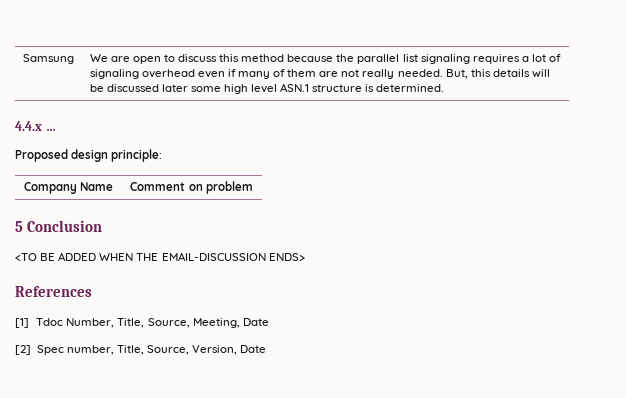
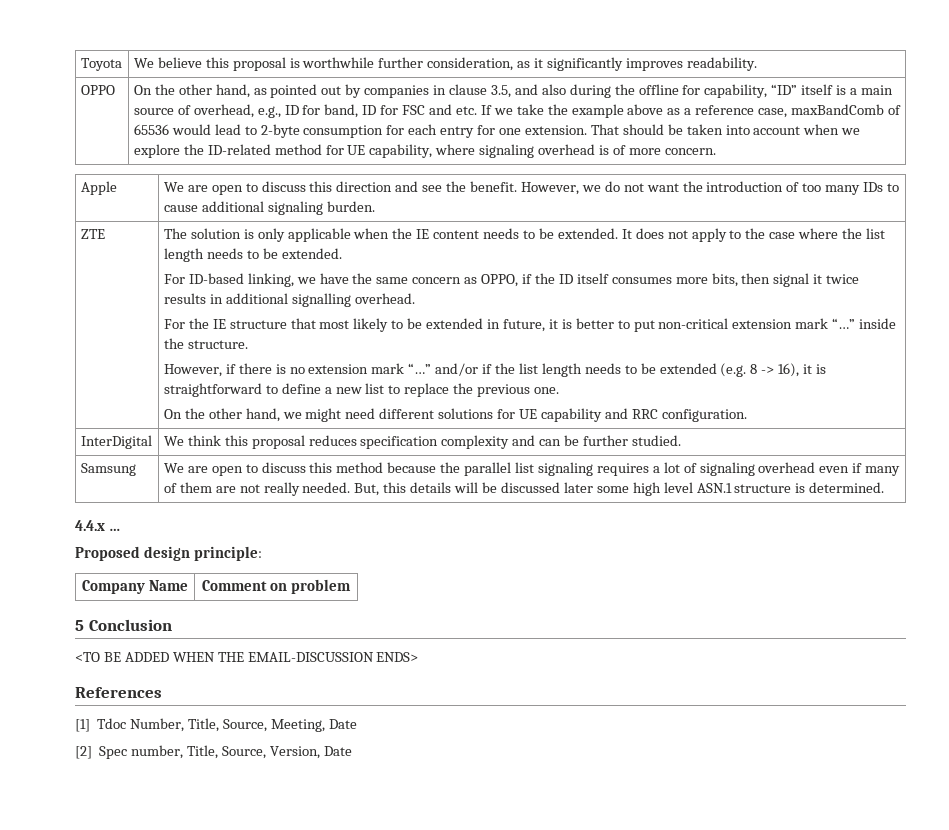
+ Toyota | We believe this proposal is worthwhile further consideration, as it significantly improves readability.
+ OPPO | On the other hand, as pointed out by companies in clause 3.5, and also during the offline for capability, “ID” itself is a main source of overhead, e.g., ID for band, ID for FSC and etc. If we take the example above as a reference case, maxBandComb of 65536 would lead to 2-byte consumption for each entry for one extension. That should be taken into account when we explore the ID-related method for UE capability, where signaling overhead is of more concern.
+ Apple | We are open to discuss this direction and see the benefit. However, we do not want the introduction of too many IDs to cause additional signaling burden.
+ ZTE | The solution is only applicable when the IE content needs to be extended. It does not apply to the case where the list length needs to be extended.
+ For ID-based linking, we have the same concern as OPPO, if the ID itself consumes more bits, then signal it twice results in additional signalling overhead.
+ For the IE structure that most likely to be extended in future, it is better to put non-critical extension mark “…” inside the structure.
+ However, if there is no extension mark “…” and/or if the list length needs to be extended (e.g. 8 -> 16), it is straightforward to define a new list to replace the previous one.
+ On the other hand, we might need different solutions for UE capability and RRC configuration.
+ InterDigital | We think this proposal reduces specification complexity and can be further studied.

